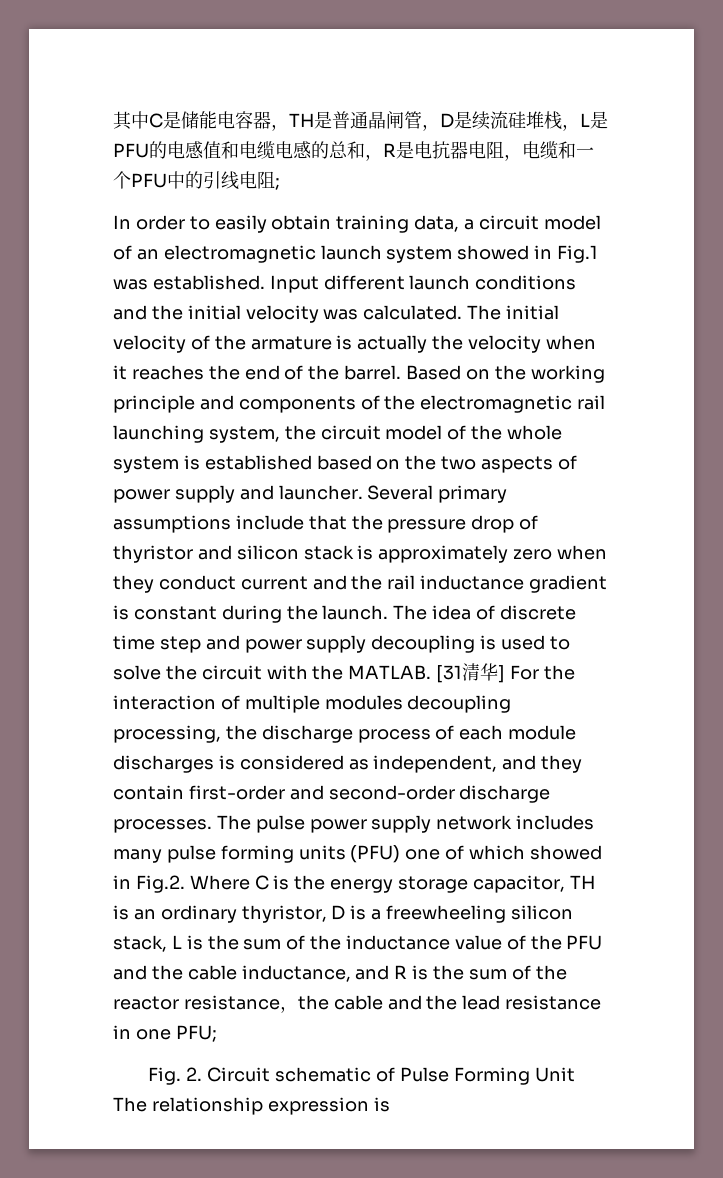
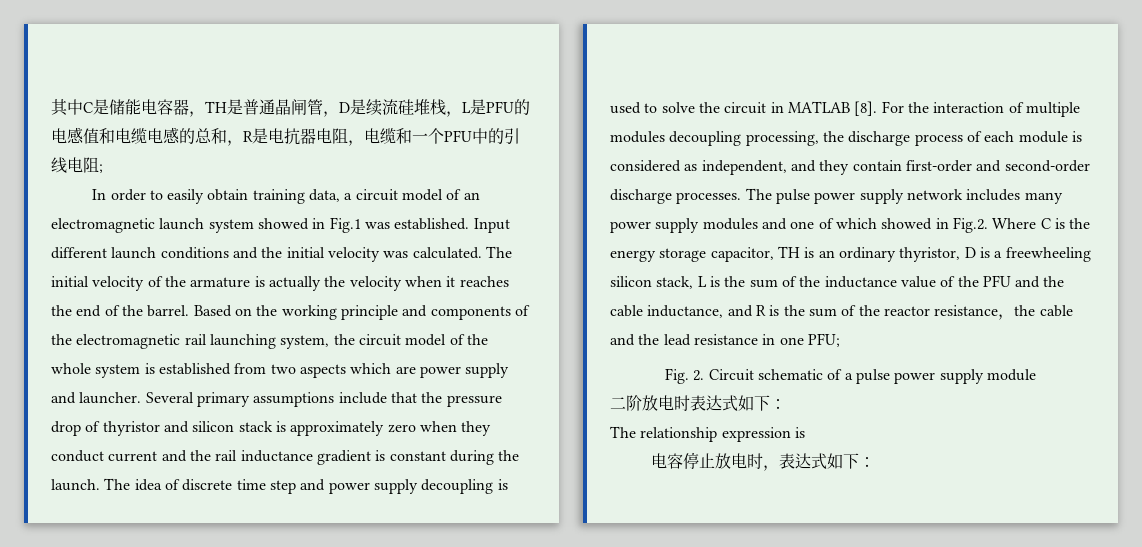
- Based on the working principle and components of the electromagnetic rail launching system, the circuit model of the whole system is established based on the two aspects of power supply and launcher.
+ Based on the working principle and components of the electromagnetic rail launching system, the circuit model of the whole system is established from two aspects which are power supply and launcher.
- The idea of discrete time step and power supply decoupling is used to solve the circuit with the MATLAB. [31清华] For the interaction of multiple modules decoupling processing, the discharge process of each module discharges is considered as independent, and they contain first-order and second-order discharge processes.
+ The idea of discrete time step and power supply decoupling is used to solve the circuit in MATLAB [8]. For the interaction of multiple modules decoupling processing, the discharge process of each module is considered as independent, and they contain first-order and second-order discharge processes.
- The pulse power supply network includes many pulse forming units (PFU) one of which showed in Fig.2. Where C is the energy storage capacitor, TH is an ordinary thyristor, D is a freewheeling silicon stack, L is the sum of the inductance value of the PFU and the cable inductance, and R is the sum of the reactor resistance，the cable and the lead resistance in one PFU;
+ The pulse power supply network includes many power supply modules and one of which showed in Fig.2. Where C is the energy storage capacitor, TH is an ordinary thyristor, D is a freewheeling silicon stack, L is the sum of the inductance value of the PFU and the cable inductance, and R is the sum of the reactor resistance，the cable and the lead resistance in one PFU;
- Fig. 2. Circuit schematic of Pulse Forming Unit
+ Fig. 2. Circuit schematic of a pulse power supply module
+ 二阶放电时表达式如下：
  The relationship expression is
+ 电容停止放电时，表达式如下：

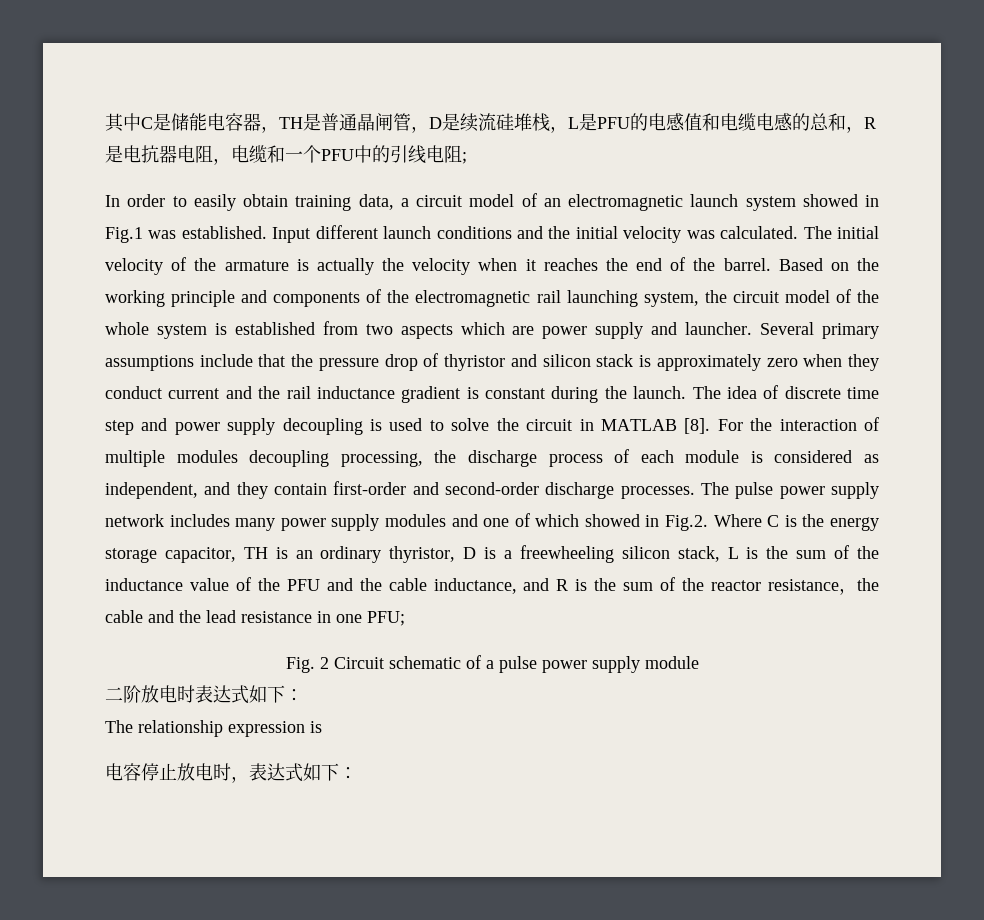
- Fig. 2. Circuit schematic of a pulse power supply module
+ Fig. 2 Circuit schematic of a pulse power supply module

